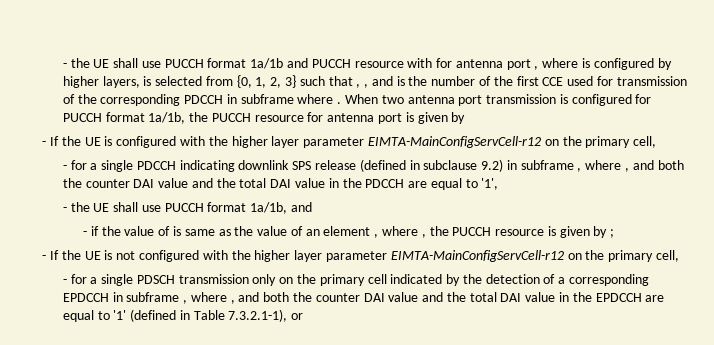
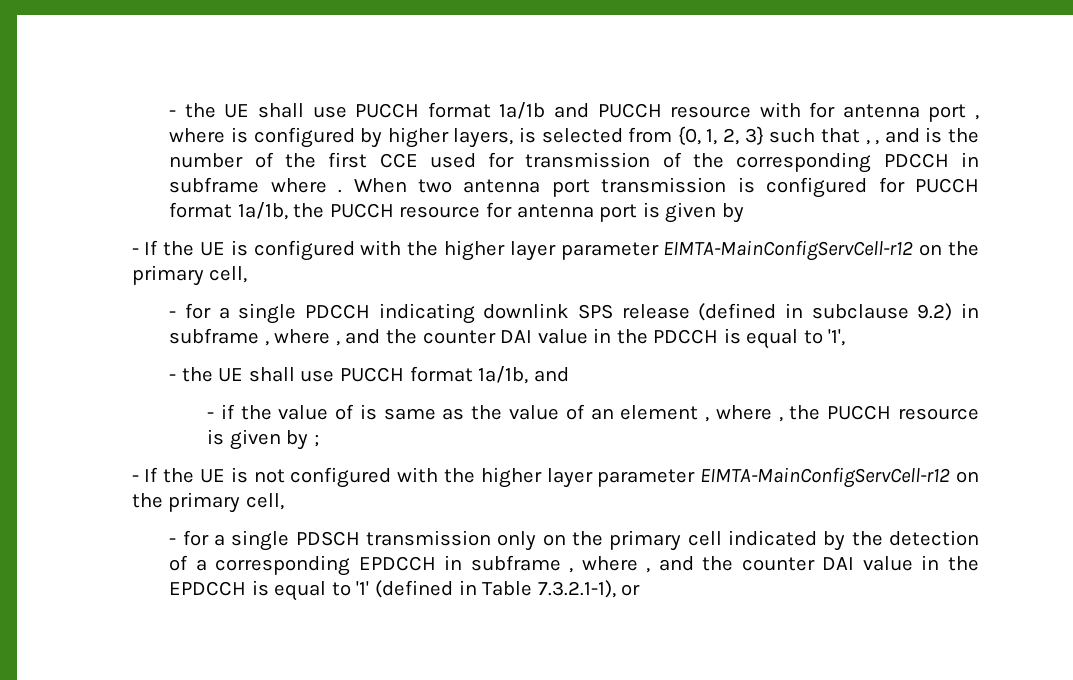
- - for a single PDCCH indicating downlink SPS release (defined in subclause 9.2) in subframe , where , and both the counter DAI value and the total DAI value in the PDCCH are equal to '1',
+ - for a single PDCCH indicating downlink SPS release (defined in subclause 9.2) in subframe , where , and the counter DAI value in the PDCCH is equal to '1',
- - for a single PDSCH transmission only on the primary cell indicated by the detection of a corresponding EPDCCH in subframe , where , and both the counter DAI value and the total DAI value in the EPDCCH are equal to '1' (defined in Table 7.3.2.1-1), or
+ - for a single PDSCH transmission only on the primary cell indicated by the detection of a corresponding EPDCCH in subframe , where , and the counter DAI value in the EPDCCH is equal to '1' (defined in Table 7.3.2.1-1), or

